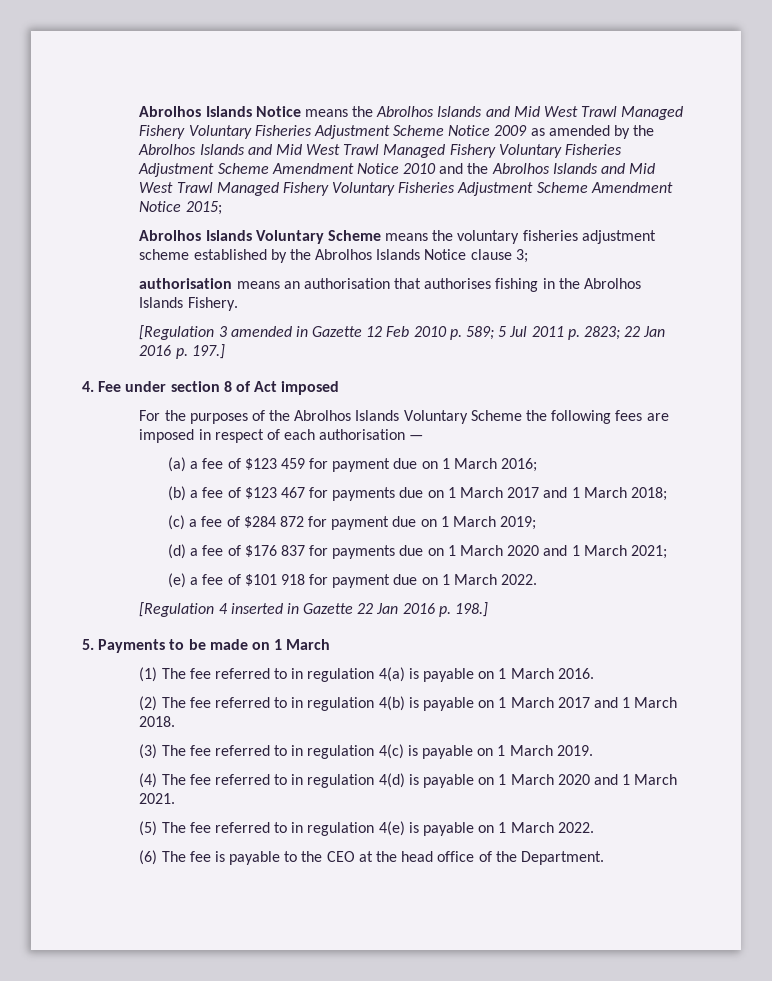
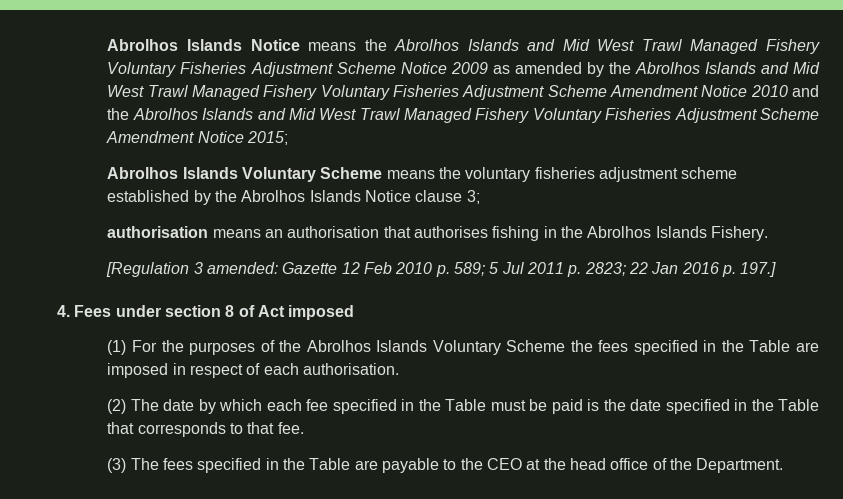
- [Regulation 3 amended in Gazette 12 Feb 2010 p. 589; 5 Jul 2011 p. 2823; 22 Jan 2016 p. 197.]
+ [Regulation 3 amended: Gazette 12 Feb 2010 p. 589; 5 Jul 2011 p. 2823; 22 Jan 2016 p. 197.]
- 4. Fee under section 8 of Act imposed
+ 4. Fees under section 8 of Act imposed
- For the purposes of the Abrolhos Islands Voluntary Scheme the following fees are imposed in respect of each authorisation —
- (a) a fee of $123 459 for payment due on 1 March 2016;
- (b) a fee of $123 467 for payments due on 1 March 2017 and 1 March 2018;
- (c) a fee of $284 872 for payment due on 1 March 2019;
- (d) a fee of $176 837 for payments due on 1 March 2020 and 1 March 2021;
- (e) a fee of $101 918 for payment due on 1 March 2022.
- [Regulation 4 inserted in Gazette 22 Jan 2016 p. 198.]
- 5. Payments to be made on 1 March
- (1) The fee referred to in regulation 4(a) is payable on 1 March 2016.
- (2) The fee referred to in regulation 4(b) is payable on 1 March 2017 and 1 March 2018.
- (3) The fee referred to in regulation 4(c) is payable on 1 March 2019.
- (4) The fee referred to in regulation 4(d) is payable on 1 March 2020 and 1 March 2021.
- (5) The fee referred to in regulation 4(e) is payable on 1 March 2022.
- (6) The fee is payable to the CEO at the head office of the Department.
+ (1) For the purposes of the Abrolhos Islands Voluntary Scheme the fees specified in the Table are imposed in respect of each authorisation.
+ (2) The date by which each fee specified in the Table must be paid is the date specified in the Table that corresponds to that fee.
+ (3) The fees specified in the Table are payable to the CEO at the head office of the Department.

